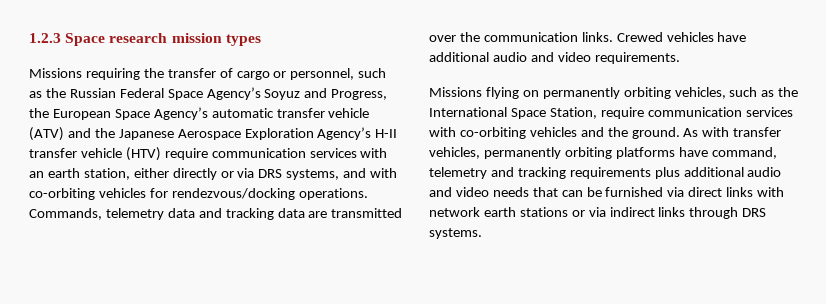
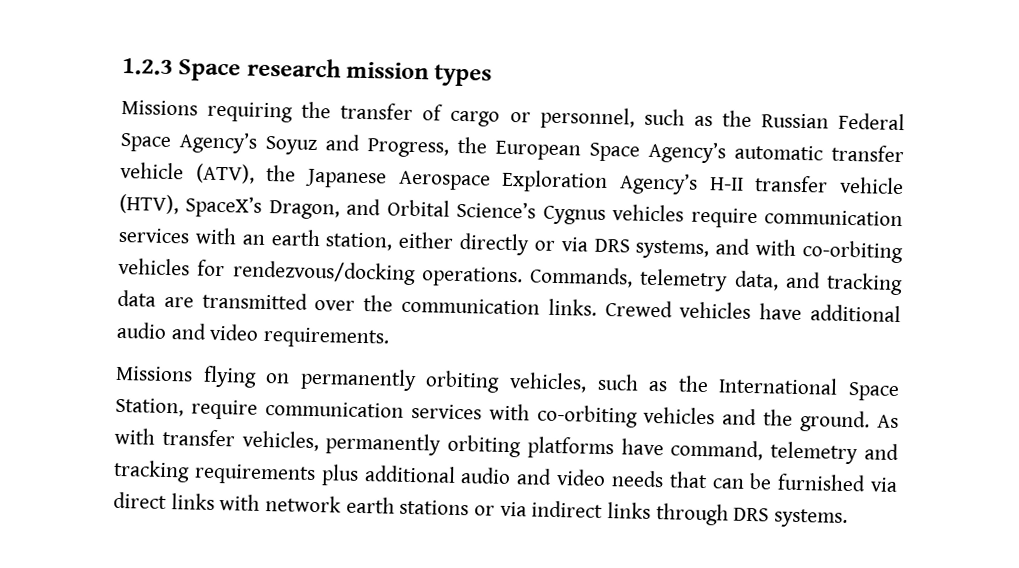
- Missions requiring the transfer of cargo or personnel, such as the Russian Federal Space Agency’s Soyuz and Progress, the European Space Agency’s automatic transfer vehicle (ATV) and the Japanese Aerospace Exploration Agency’s H-II transfer vehicle (HTV) require communication services with an earth station, either directly or via DRS systems, and with co-orbiting vehicles for rendezvous/docking operations.
+ Missions requiring the transfer of cargo or personnel, such as the Russian Federal Space Agency’s Soyuz and Progress, the European Space Agency’s automatic transfer vehicle (ATV), the Japanese Aerospace Exploration Agency’s H-II transfer vehicle (HTV), SpaceX’s Dragon, and Orbital Science’s Cygnus vehicles require communication services with an earth station, either directly or via DRS systems, and with co-orbiting vehicles for rendezvous/docking operations.
- Commands, telemetry data and tracking data are transmitted over the communication links.
+ Commands, telemetry data, and tracking data are transmitted over the communication links.

